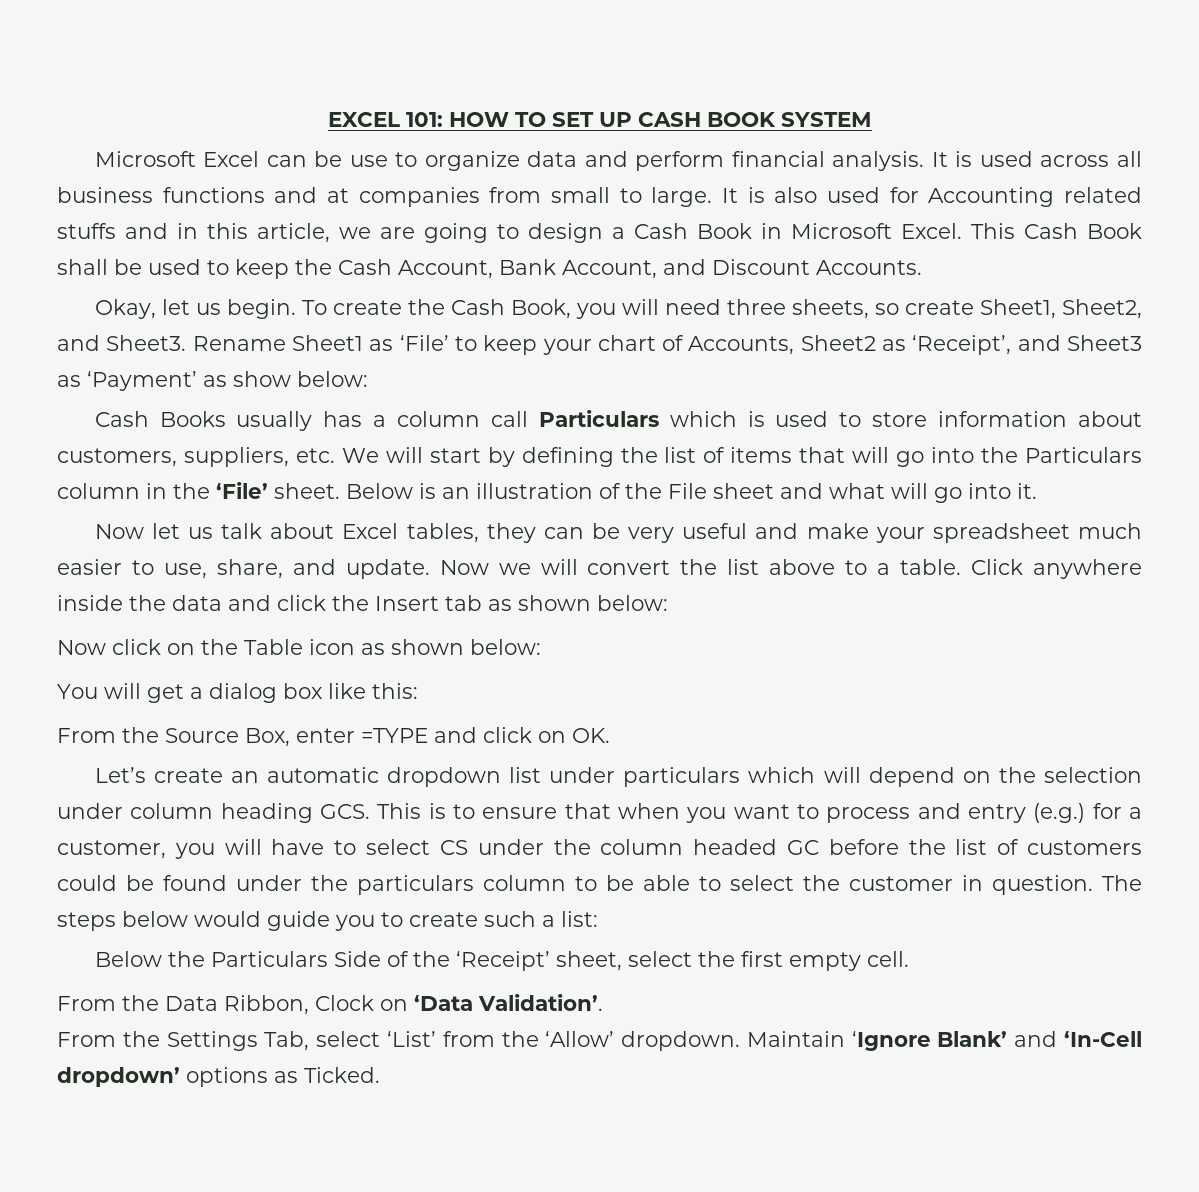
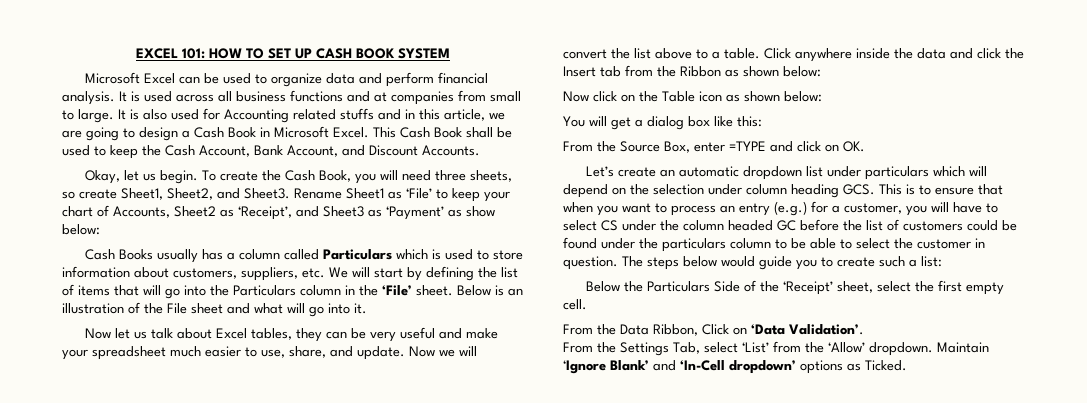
- Microsoft Excel can be use to organize data and perform financial analysis.
+ Microsoft Excel can be used to organize data and perform financial analysis.
- Cash Books usually has a column call Particulars which is used to store information about customers, suppliers, etc. We will start by defining the list of items that will go into the Particulars column in the ‘File’ sheet.
+ Cash Books usually has a column called Particulars which is used to store information about customers, suppliers, etc. We will start by defining the list of items that will go into the Particulars column in the ‘File’ sheet.
- Click anywhere inside the data and click the Insert tab as shown below:
+ Click anywhere inside the data and click the Insert tab from the Ribbon as shown below:
- Let’s create an automatic dropdown list under particulars which will depend on the selection under column heading GCS. This is to ensure that when you want to process and entry (e.g.) for a customer, you will have to select CS under the column headed GC before the list of customers could be found under the particulars column to be able to select the customer in question.
+ Let’s create an automatic dropdown list under particulars which will depend on the selection under column heading GCS. This is to ensure that when you want to process an entry (e.g.) for a customer, you will have to select CS under the column headed GC before the list of customers could be found under the particulars column to be able to select the customer in question.
- From the Data Ribbon, Clock on ‘Data Validation’.
+ From the Data Ribbon, Click on ‘Data Validation’.

